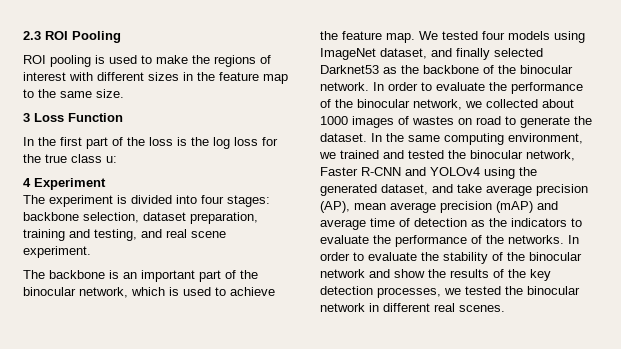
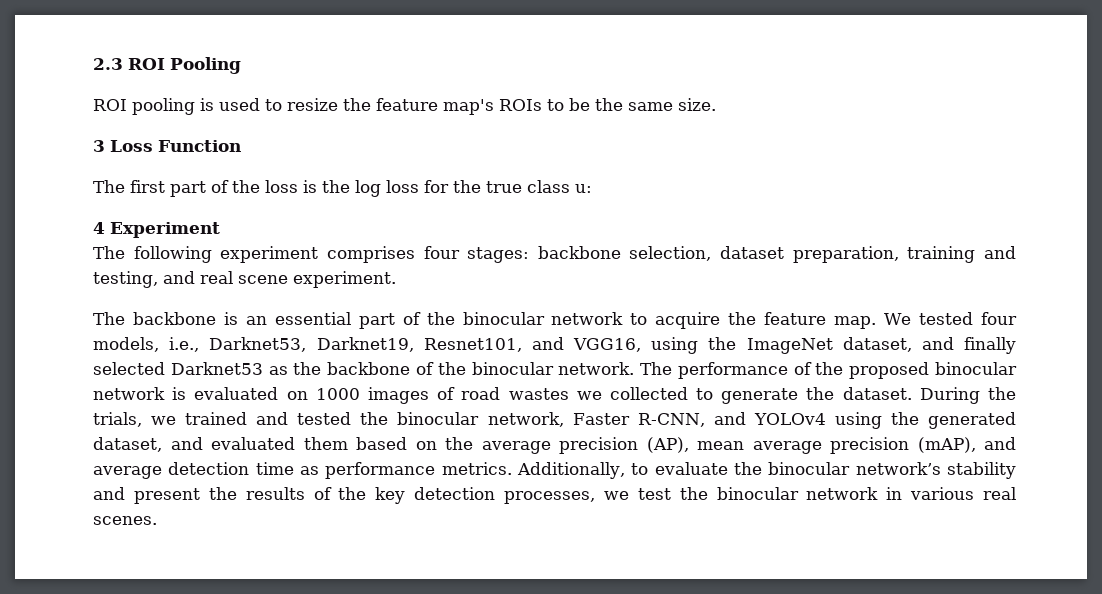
- ROI pooling is used to make the regions of interest with different sizes in the feature map to the same size.
+ ROI pooling is used to resize the feature map's ROIs to be the same size.
- In the first part of the loss is the log loss for the true class u:
+ The first part of the loss is the log loss for the true class u:
- The experiment is divided into four stages: backbone selection, dataset preparation, training and testing, and real scene experiment.
+ The following experiment comprises four stages: backbone selection, dataset preparation, training and testing, and real scene experiment.
- The backbone is an important part of the binocular network, which is used to achieve the feature map.
+ The backbone is an essential part of the binocular network to acquire the feature map.
- We tested four models using ImageNet dataset, and finally selected Darknet53 as the backbone of the binocular network.
+ We tested four models, i.e., Darknet53, Darknet19, Resnet101, and VGG16, using the ImageNet dataset, and finally selected Darknet53 as the backbone of the binocular network.
- In order to evaluate the performance of the binocular network, we collected about 1000 images of wastes on road to generate the dataset. In the same computing environment, we trained and tested the binocular network, Faster R-CNN and YOLOv4 using the generated dataset, and take average precision (AP), mean average precision (mAP) and average time of detection as the indicators to evaluate the performance of the networks. In order to evaluate the stability of the binocular network and show the results of the key detection processes, we tested the binocular network in different real scenes.
+ The performance of the proposed binocular network is evaluated on 1000 images of road wastes we collected to generate the dataset. During the trials, we trained and tested the binocular network, Faster R-CNN, and YOLOv4 using the generated dataset, and evaluated them based on the average precision (AP), mean average precision (mAP), and average detection time as performance metrics. Additionally, to evaluate the binocular network’s stability and present the results of the key detection processes, we test the binocular network in various real scenes.

